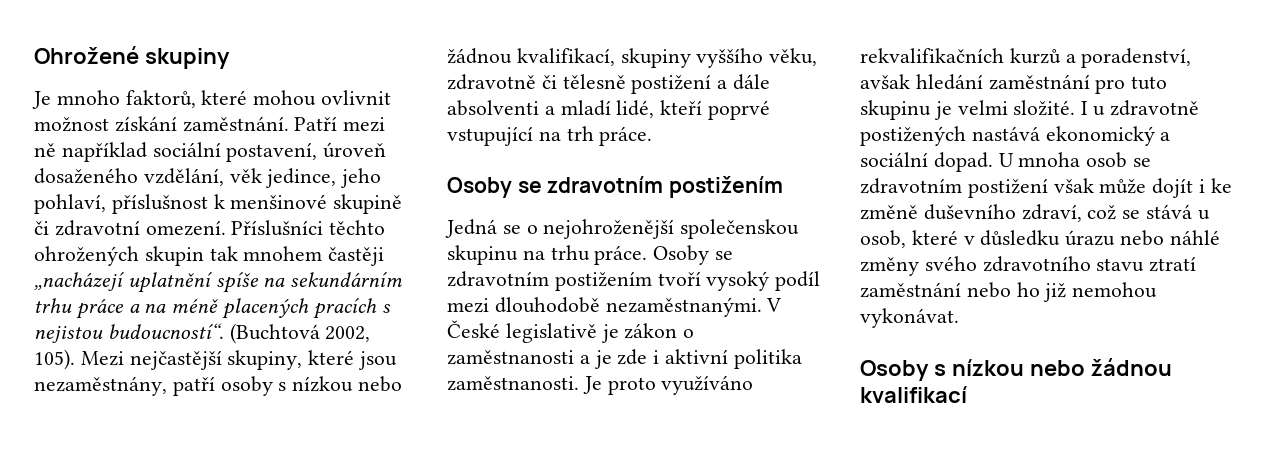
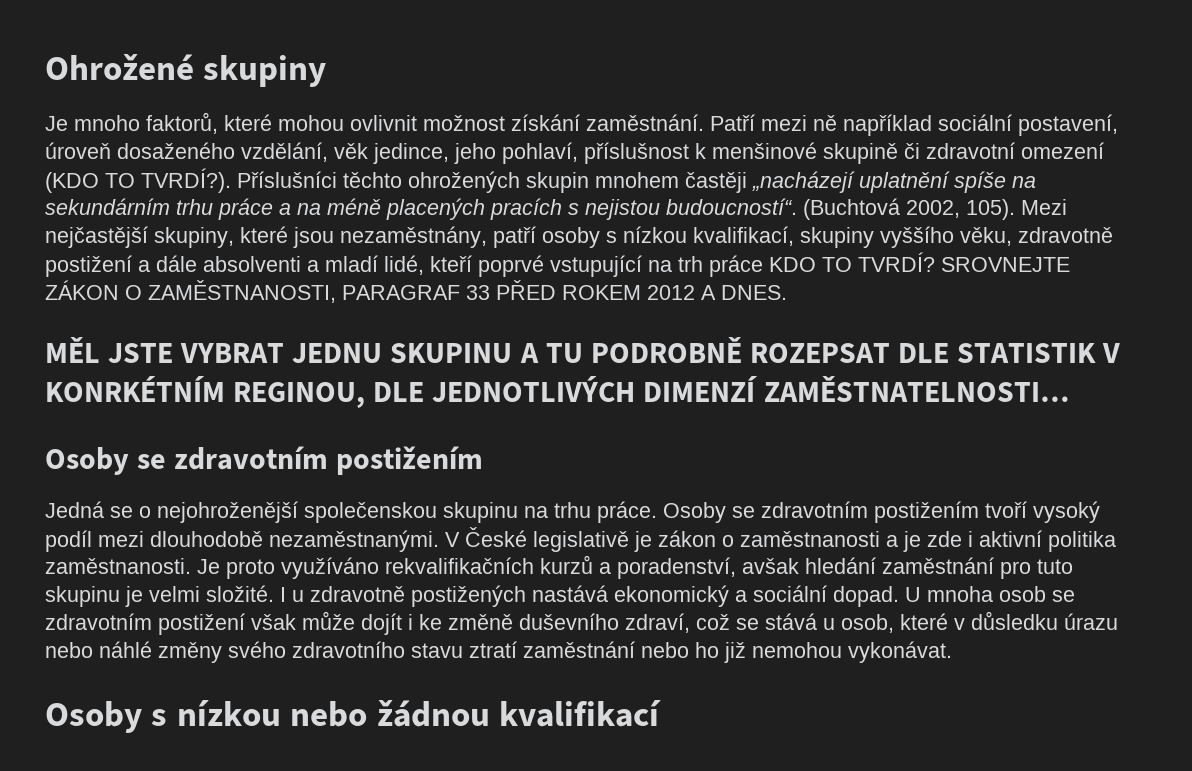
- Patří mezi ně například sociální postavení, úroveň dosaženého vzdělání, věk jedince, jeho pohlaví, příslušnost k menšinové skupině či zdravotní omezení.
+ Patří mezi ně například sociální postavení, úroveň dosaženého vzdělání, věk jedince, jeho pohlaví, příslušnost k menšinové skupině či zdravotní omezení (KDO TO TVRDÍ?).
- Příslušníci těchto ohrožených skupin tak mnohem častěji „nacházejí uplatnění spíše na sekundárním trhu práce a na méně placených pracích s nejistou budoucností“.
+ Příslušníci těchto ohrožených skupin mnohem častěji „nacházejí uplatnění spíše na sekundárním trhu práce a na méně placených pracích s nejistou budoucností“.
- Mezi nejčastější skupiny, které jsou nezaměstnány, patří osoby s nízkou nebo žádnou kvalifikací, skupiny vyššího věku, zdravotně či tělesně postižení a dále absolventi a mladí lidé, kteří poprvé vstupující na trh práce.
+ Mezi nejčastější skupiny, které jsou nezaměstnány, patří osoby s nízkou kvalifikací, skupiny vyššího věku, zdravotně postižení a dále absolventi a mladí lidé, kteří poprvé vstupující na trh práce KDO TO TVRDÍ? SROVNEJTE ZÁKON O ZAMĚSTNANOSTI, PARAGRAF 33 PŘED ROKEM 2012 A DNES.
+ MĚL JSTE VYBRAT JEDNU SKUPINU A TU PODROBNĚ ROZEPSAT DLE STATISTIK V KONRKÉTNÍM REGINOU, DLE JEDNOTLIVÝCH DIMENZÍ ZAMĚSTNATELNOSTI…

